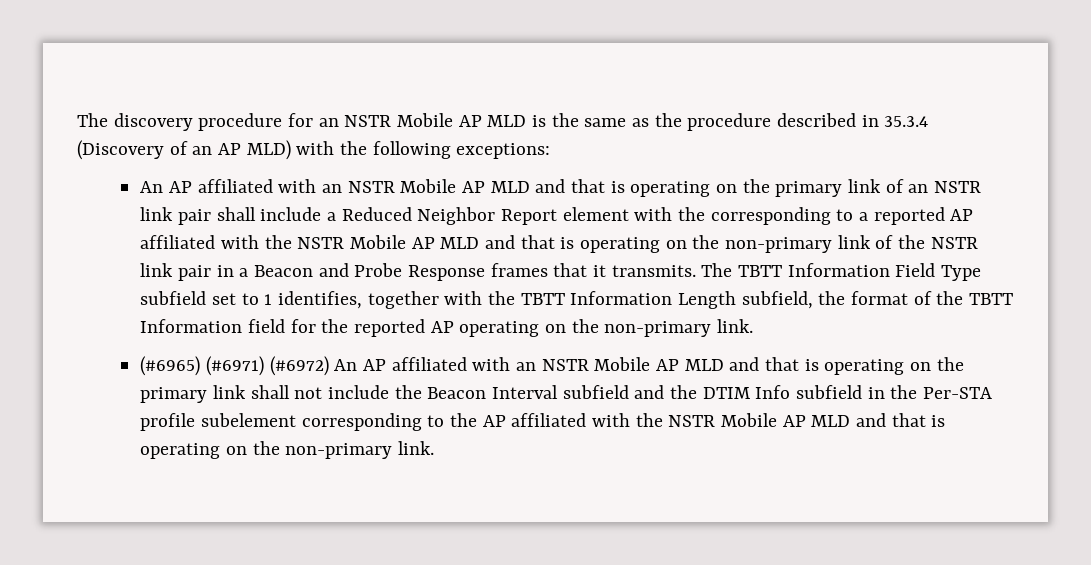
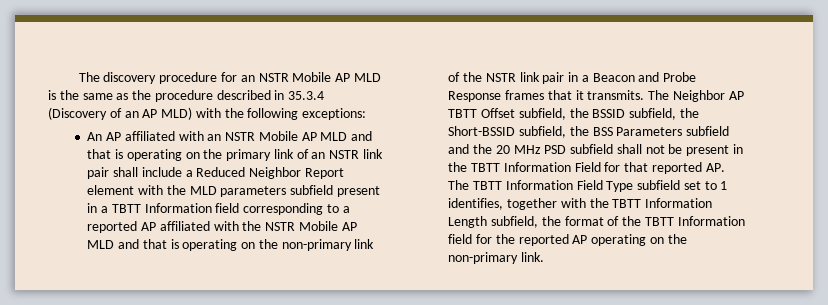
- An AP affiliated with an NSTR Mobile AP MLD and that is operating on the primary link of an NSTR link pair shall include a Reduced Neighbor Report element with the corresponding to a reported AP affiliated with the NSTR Mobile AP MLD and that is operating on the non-primary link of the NSTR link pair in a Beacon and Probe Response frames that it transmits.
+ An AP affiliated with an NSTR Mobile AP MLD and that is operating on the primary link of an NSTR link pair shall include a Reduced Neighbor Report element with the MLD parameters subfield present in a TBTT Information field corresponding to a reported AP affiliated with the NSTR Mobile AP MLD and that is operating on the non-primary link of the NSTR link pair in a Beacon and Probe Response frames that it transmits.
- The TBTT Information Field Type subfield set to 1 identifies, together with the TBTT Information Length subfield, the format of the TBTT Information field for the reported AP operating on the non-primary link.
+ The Neighbor AP TBTT Offset subfield, the BSSID subfield, the Short-BSSID subfield, the BSS Parameters subfield and the 20 MHz PSD subfield shall not be present in the TBTT Information Field for that reported AP. The TBTT Information Field Type subfield set to 1 identifies, together with the TBTT Information Length subfield, the format of the TBTT Information field for the reported AP operating on the non-primary link.
- (#6965) (#6971) (#6972) An AP affiliated with an NSTR Mobile AP MLD and that is operating on the primary link shall not include the Beacon Interval subfield and the DTIM Info subfield in the Per-STA profile subelement corresponding to the AP affiliated with the NSTR Mobile AP MLD and that is operating on the non-primary link.

